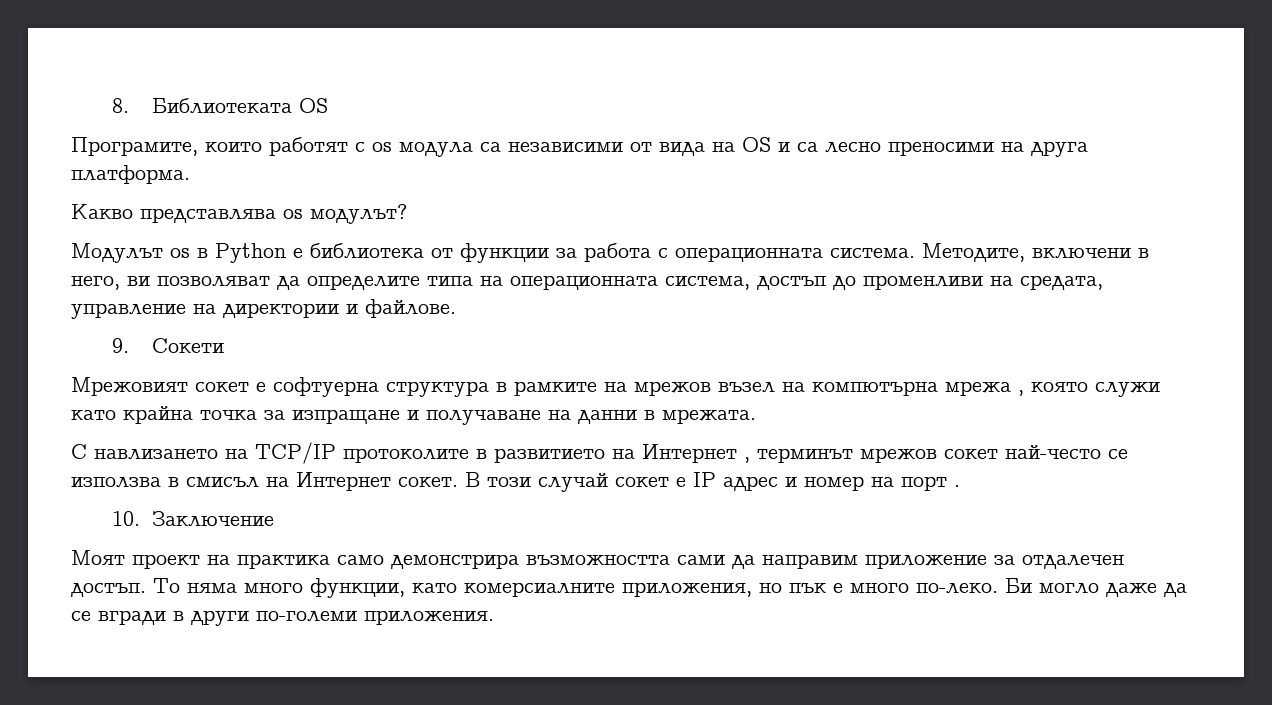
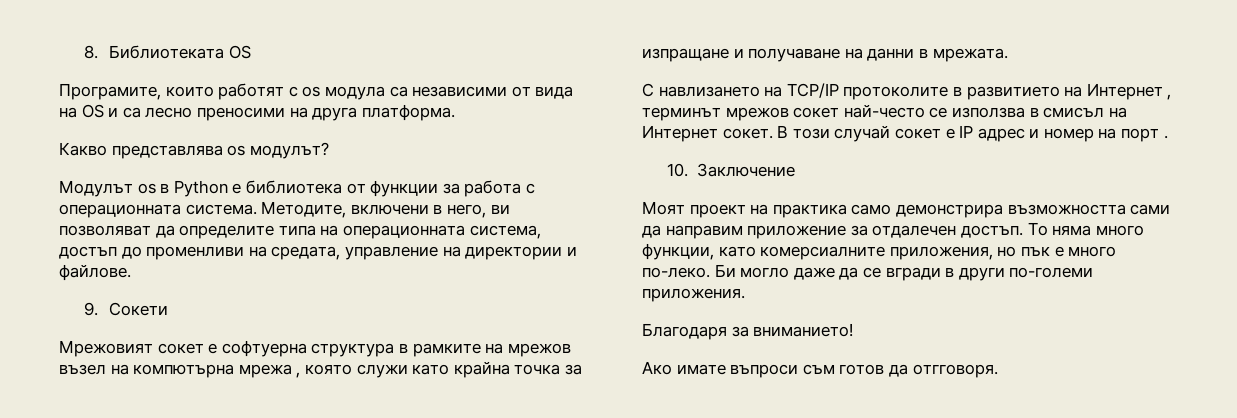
+ Благодаря за вниманието!
+ Ако имате въпроси съм готов да отгговоря.

